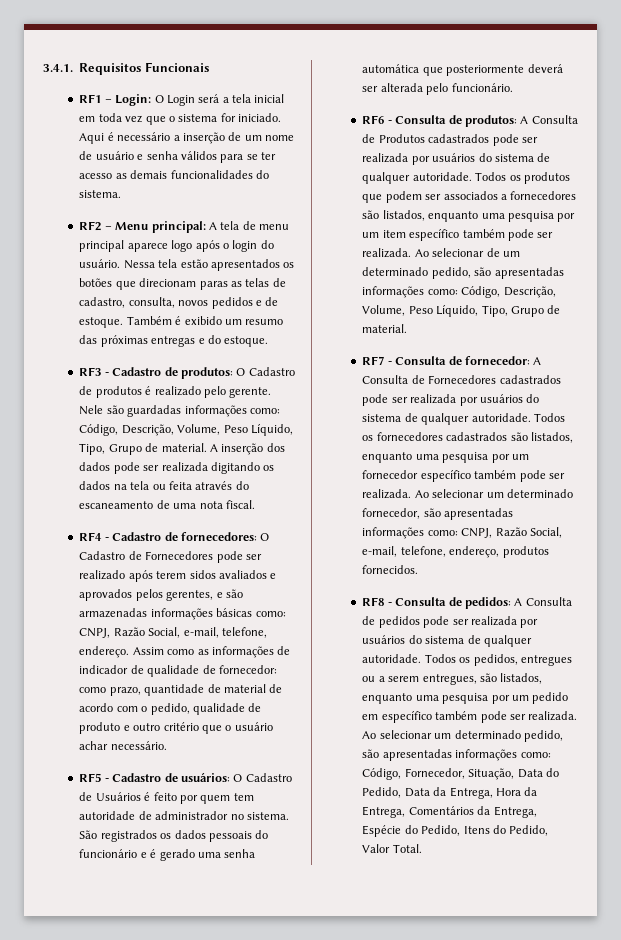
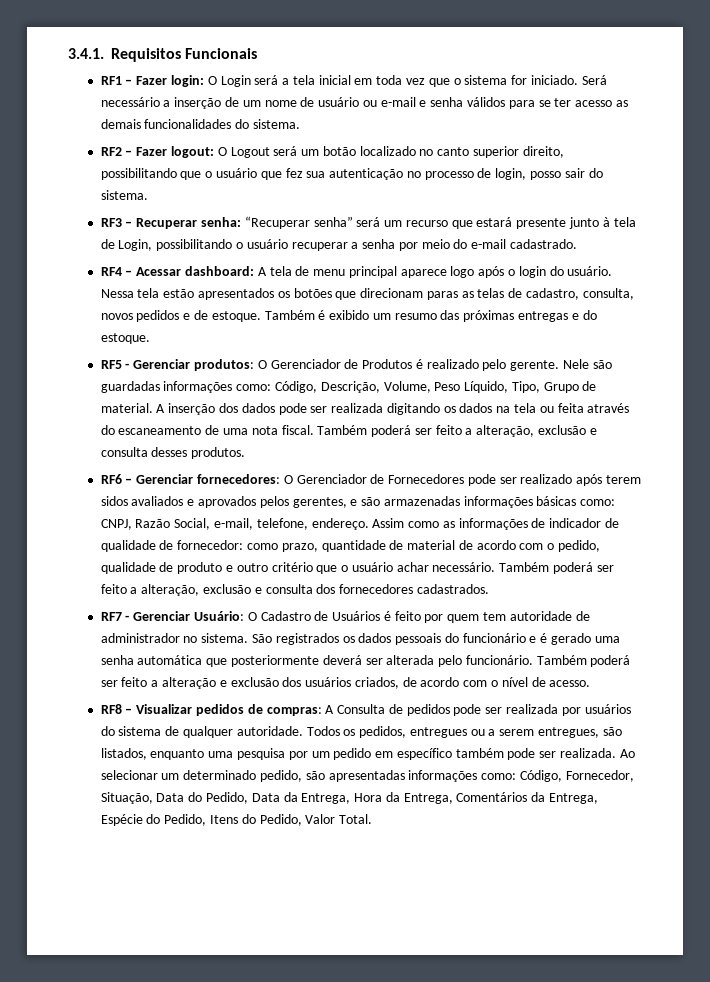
- RF1 – Login: O Login será a tela inicial em toda vez que o sistema for iniciado.
+ RF1 – Fazer login: O Login será a tela inicial em toda vez que o sistema for iniciado.
- Aqui é necessário a inserção de um nome de usuário e senha válidos para se ter acesso as demais funcionalidades do sistema.
+ Será necessário a inserção de um nome de usuário ou e-mail e senha válidos para se ter acesso as demais funcionalidades do sistema.
- RF2 – Menu principal: A tela de menu principal aparece logo após o login do usuário.
+ RF2 – Fazer logout: O Logout será um botão localizado no canto superior direito, possibilitando que o usuário que fez sua autenticação no processo de login, posso sair do sistema.
+ RF3 – Recuperar senha: “Recuperar senha” será um recurso que estará presente junto à tela de Login, possibilitando o usuário recuperar a senha por meio do e-mail cadastrado.
+ RF4 – Acessar dashboard: A tela de menu principal aparece logo após o login do usuário.
- RF3 - Cadastro de produtos: O Cadastro de produtos é realizado pelo gerente.
+ RF5 - Gerenciar produtos: O Gerenciador de Produtos é realizado pelo gerente.
- A inserção dos dados pode ser realizada digitando os dados na tela ou feita através do escaneamento de uma nota fiscal.
- RF4 - Cadastro de fornecedores: O Cadastro de Fornecedores pode ser realizado após terem sidos avaliados e aprovados pelos gerentes, e são armazenadas informações básicas como: CNPJ, Razão Social, e-mail, telefone, endereço.
+ A inserção dos dados pode ser realizada digitando os dados na tela ou feita através do escaneamento de uma nota fiscal. Também poderá ser feito a alteração, exclusão e consulta desses produtos.
+ RF6 – Gerenciar fornecedores: O Gerenciador de Fornecedores pode ser realizado após terem sidos avaliados e aprovados pelos gerentes, e são armazenadas informações básicas como: CNPJ, Razão Social, e-mail, telefone, endereço.
- Assim como as informações de indicador de qualidade de fornecedor: como prazo, quantidade de material de acordo com o pedido, qualidade de produto e outro critério que o usuário achar necessário.
- RF5 - Cadastro de usuários: O Cadastro de Usuários é feito por quem tem autoridade de administrador no sistema.
+ Assim como as informações de indicador de qualidade de fornecedor: como prazo, quantidade de material de acordo com o pedido, qualidade de produto e outro critério que o usuário achar necessário. Também poderá ser feito a alteração, exclusão e consulta dos fornecedores cadastrados.
+ RF7 - Gerenciar Usuário: O Cadastro de Usuários é feito por quem tem autoridade de administrador no sistema.
- São registrados os dados pessoais do funcionário e é gerado uma senha automática que posteriormente deverá ser alterada pelo funcionário.
- RF6 - Consulta de produtos: A Consulta de Produtos cadastrados pode ser realizada por usuários do sistema de qualquer autoridade. Todos os produtos que podem ser associados a fornecedores são listados, enquanto uma pesquisa por um item específico também pode ser realizada. Ao selecionar de um determinado pedido, são apresentadas informações como: Código, Descrição, Volume, Peso Líquido, Tipo, Grupo de material.
- RF7 - Consulta de fornecedor: A Consulta de Fornecedores cadastrados pode ser realizada por usuários do sistema de qualquer autoridade. Todos os fornecedores cadastrados são listados, enquanto uma pesquisa por um fornecedor específico também pode ser realizada. Ao selecionar um determinado fornecedor, são apresentadas informações como: CNPJ, Razão Social, e-mail, telefone, endereço, produtos fornecidos.
- RF8 - Consulta de pedidos: A Consulta de pedidos pode ser realizada por usuários do sistema de qualquer autoridade.
+ São registrados os dados pessoais do funcionário e é gerado uma senha automática que posteriormente deverá ser alterada pelo funcionário. Também poderá ser feito a alteração e exclusão dos usuários criados, de acordo com o nível de acesso.
+ RF8 – Visualizar pedidos de compras: A Consulta de pedidos pode ser realizada por usuários do sistema de qualquer autoridade.

